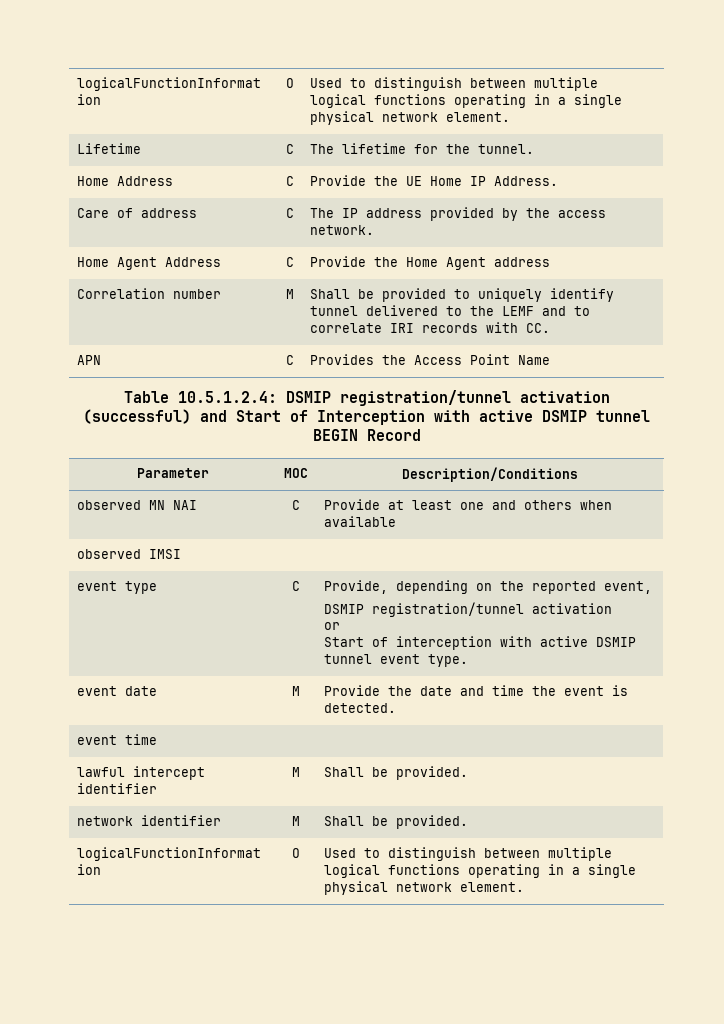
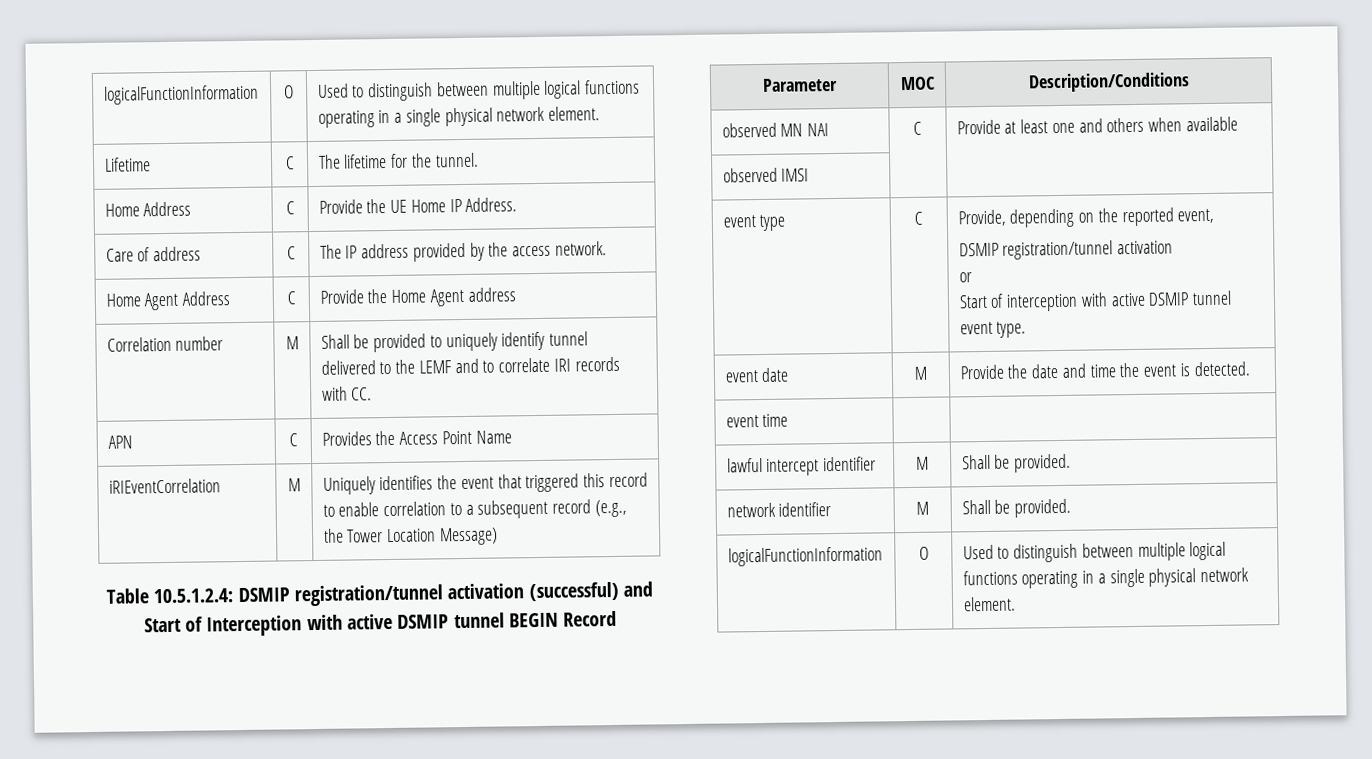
+ iRIEventCorrelation | M | Uniquely identifies the event that triggered this record to enable correlation to a subsequent record (e.g., the Tower Location Message)

